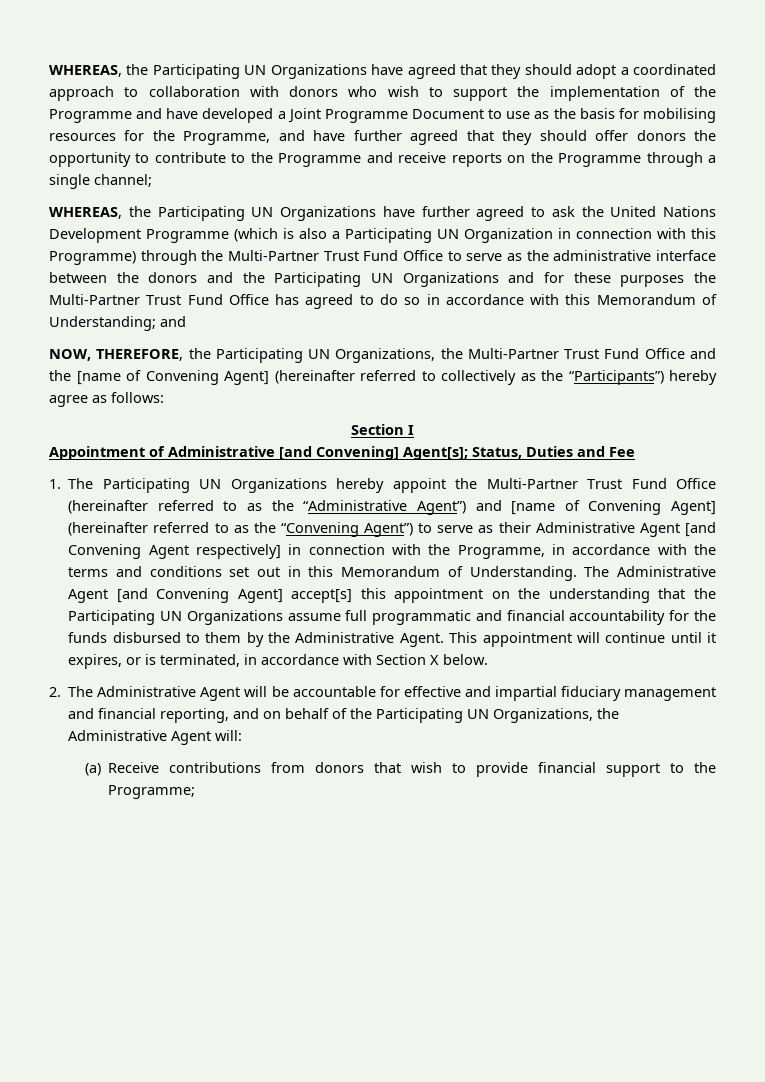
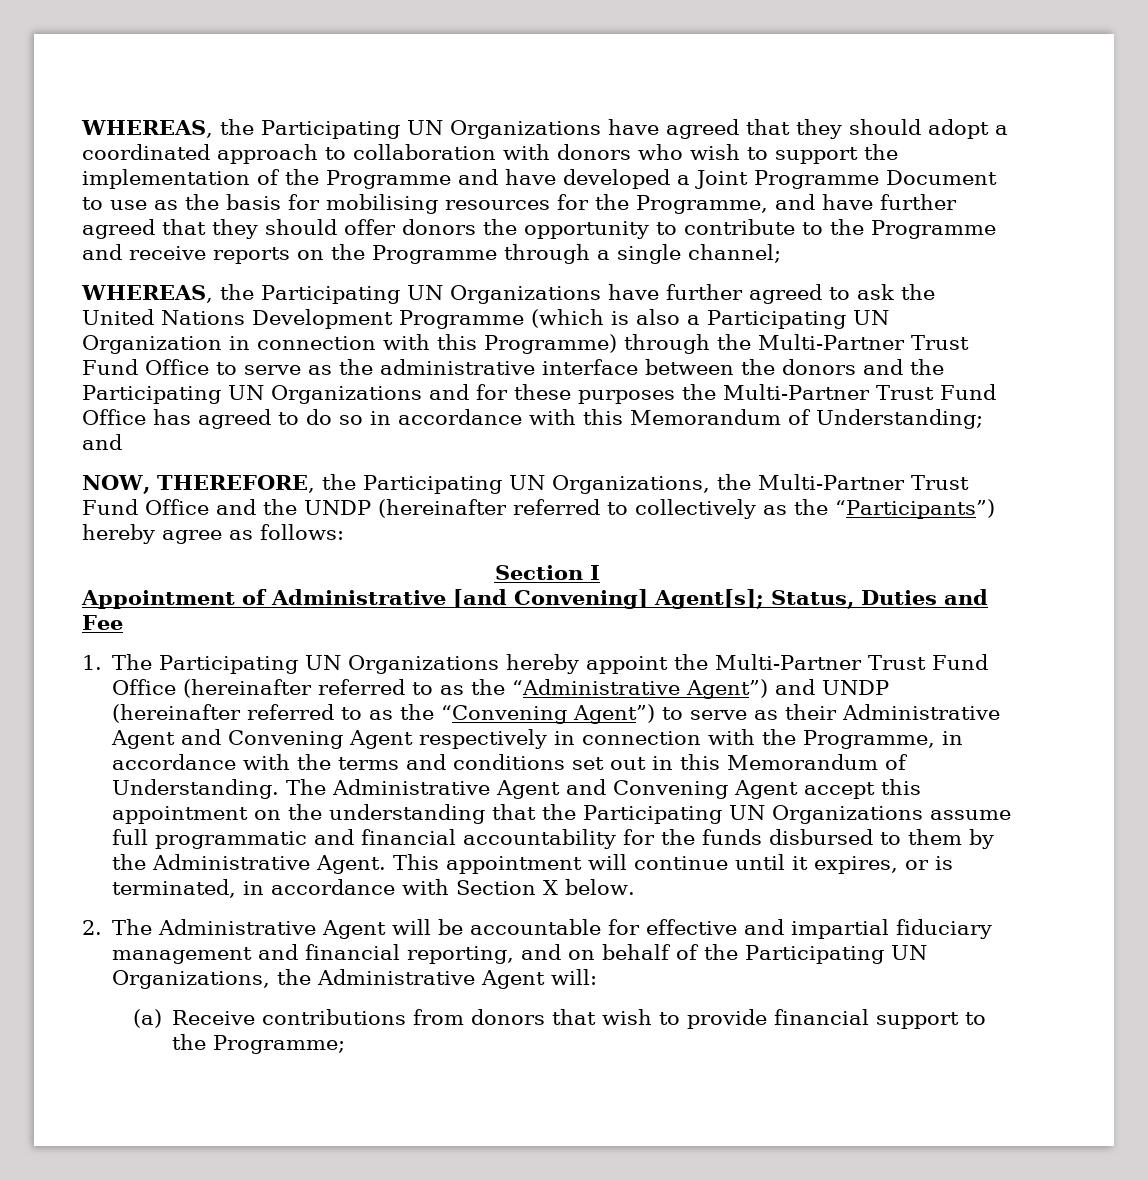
- NOW, THEREFORE, the Participating UN Organizations, the Multi-Partner Trust Fund Office and the [name of Convening Agent] (hereinafter referred to collectively as the “Participants”) hereby agree as follows:
+ NOW, THEREFORE, the Participating UN Organizations, the Multi-Partner Trust Fund Office and the UNDP (hereinafter referred to collectively as the “Participants”) hereby agree as follows:
- 1. The Participating UN Organizations hereby appoint the Multi-Partner Trust Fund Office (hereinafter referred to as the “Administrative Agent”) and [name of Convening Agent] (hereinafter referred to as the “Convening Agent”) to serve as their Administrative Agent [and Convening Agent respectively] in connection with the Programme, in accordance with the terms and conditions set out in this Memorandum of Understanding.
+ 1. The Participating UN Organizations hereby appoint the Multi-Partner Trust Fund Office (hereinafter referred to as the “Administrative Agent”) and UNDP (hereinafter referred to as the “Convening Agent”) to serve as their Administrative Agent and Convening Agent respectively in connection with the Programme, in accordance with the terms and conditions set out in this Memorandum of Understanding.
- The Administrative Agent [and Convening Agent] accept[s] this appointment on the understanding that the Participating UN Organizations assume full programmatic and financial accountability for the funds disbursed to them by the Administrative Agent.
+ The Administrative Agent and Convening Agent accept this appointment on the understanding that the Participating UN Organizations assume full programmatic and financial accountability for the funds disbursed to them by the Administrative Agent.

